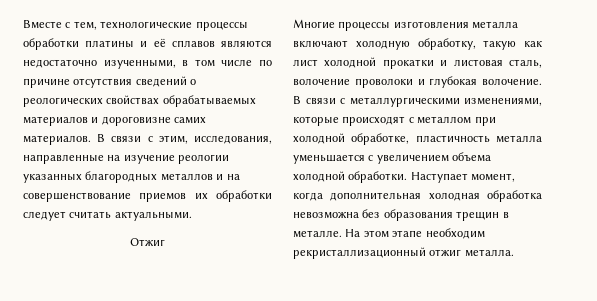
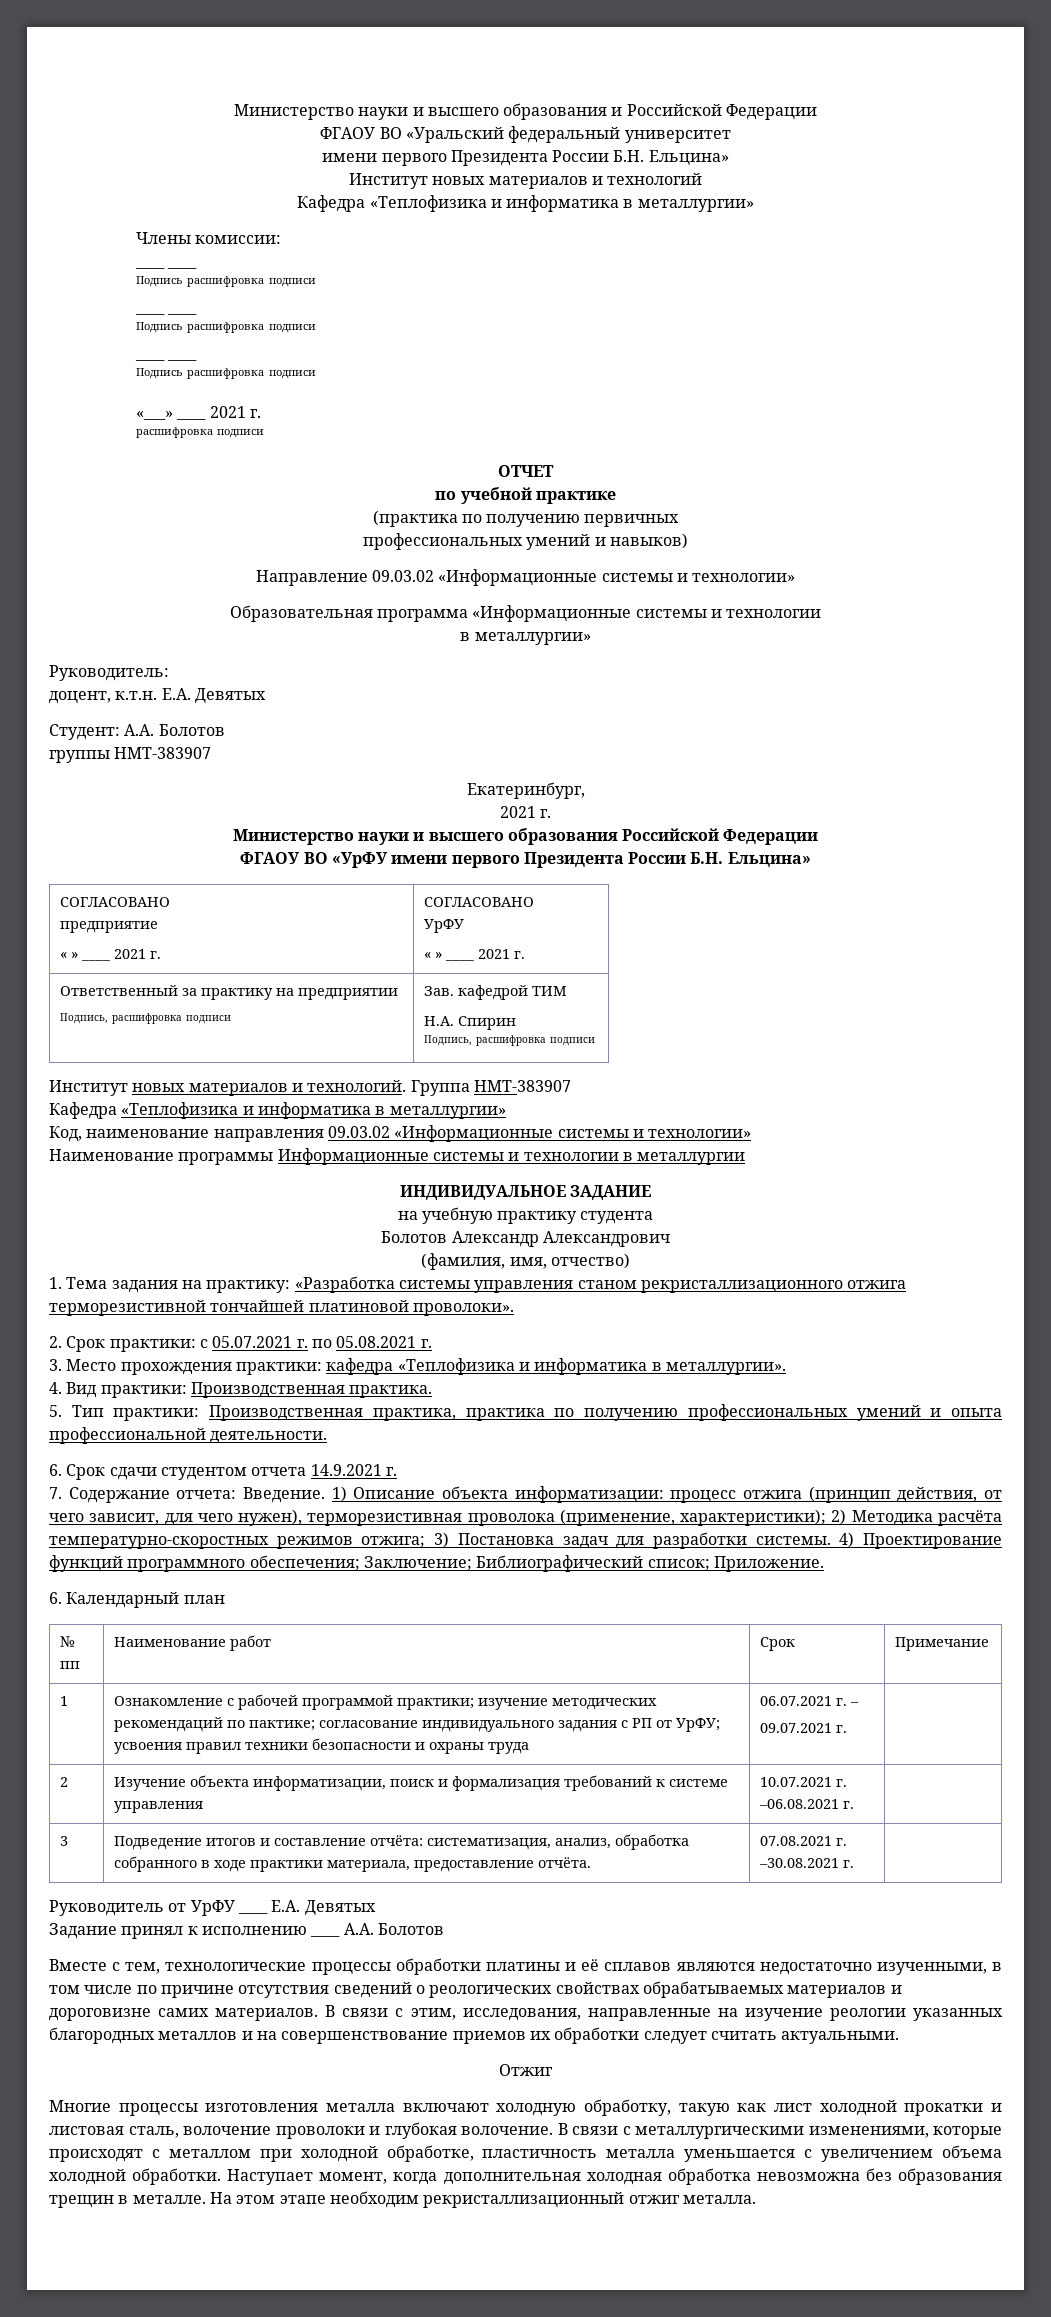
+ Министерство науки и высшего образования и Российской Федерации
+ ФГАОУ ВО «Уральский федеральный университет
+ имени первого Президента России Б.Н. Ельцина»
+ Институт новых материалов и технологий
+ Кафедра «Теплофизика и информатика в металлургии»
+ Члены комиссии:
+ ____ ____
+ Подпись расшифровка подписи
+ ____ ____
+ Подпись расшифровка подписи
+ ____ ____
+ Подпись расшифровка подписи
+ «___» ____ 2021 г.
+ расшифровка подписи
+ ОТЧЕТ
+ по учебной практике
+ (практика по получению первичных
+ профессиональных умений и навыков)
+ Направление 09.03.02 «Информационные системы и технологии»
+ Образовательная программа «Информационные системы и технологии
+ в металлургии»
+ Руководитель:
+ доцент, к.т.н. Е.А. Девятых
+ Студент: А.A. Болотов
+ группы НМТ-383907
+ Екатеринбург,
+ 2021 г.
+ Министерство науки и высшего образования Российской Федерации
+ ФГАОУ ВО «УрФУ имени первого Президента России Б.Н. Ельцина»
+ СОГЛАСОВАНО
+ предприятие
+ « » ____ 2021 г. | СОГЛАСОВАНО
+ УрФУ
+ « » ____ 2021 г.
+ Ответственный за практику на предприятии
+ Подпись, расшифровка подписи | Зав. кафедрой ТИМ
+ Н.А. Спирин
+ Подпись, расшифровка подписи
+ Институт новых материалов и технологий. Группа НМТ-383907
+ Кафедра «Теплофизика и информатика в металлургии»
+ Код, наименование направления 09.03.02 «Информационные системы и технологии»
+ Наименование программы Информационные системы и технологии в металлургии
+ ИНДИВИДУАЛЬНОЕ ЗАДАНИЕ
+ на учебную практику студента
+ Болотов Александр Александрович
+ (фамилия, имя, отчество)
+ 1. Тема задания на практику: «Разработка системы управления станом рекристаллизационного отжига терморезистивной тончайшей платиновой проволоки».
+ 2. Срок практики: с 05.07.2021 г. по 05.08.2021 г.
+ 3. Место прохождения практики: кафедра «Теплофизика и информатика в металлургии».
+ 4. Вид практики: Производственная практика.
+ 5. Тип практики: Производственная практика, практика по получению профессиональных умений и опыта профессиональной деятельности.
+ 6. Срок сдачи студентом отчета 14.9.2021 г.
+ 7. Содержание отчета: Введение. 1) Описание объекта информатизации: процесс отжига (принцип действия, от чего зависит, для чего нужен), терморезистивная проволока (применение, характеристики); 2) Методика расчёта температурно-скоростных режимов отжига; 3) Постановка задач для разработки системы. 4) Проектирование функций программного обеспечения; Заключение; Библиографический список; Приложение.
+ 6. Календарный план
+ № пп | Наименование работ | Срок | Примечание
+ 1 | Ознакомление с рабочей программой практики; изучение методических рекомендаций по пактике; согласование индивидуального задания с РП от УрФУ; усвоения правил техники безопасности и охраны труда | 06.07.2021 г. –
+ 09.07.2021 г. |
+ 2 | Изучение объекта информатизации, поиск и формализация требований к системе управления | 10.07.2021 г. –06.08.2021 г. |
+ 3 | Подведение итогов и составление отчёта: систематизация, анализ, обработка собранного в ходе практики материала, предоставление отчёта. | 07.08.2021 г. –30.08.2021 г. |
+ Руководитель от УрФУ ____ Е.А. Девятых
+ Задание принял к исполнению ____ А.А. Болотов

